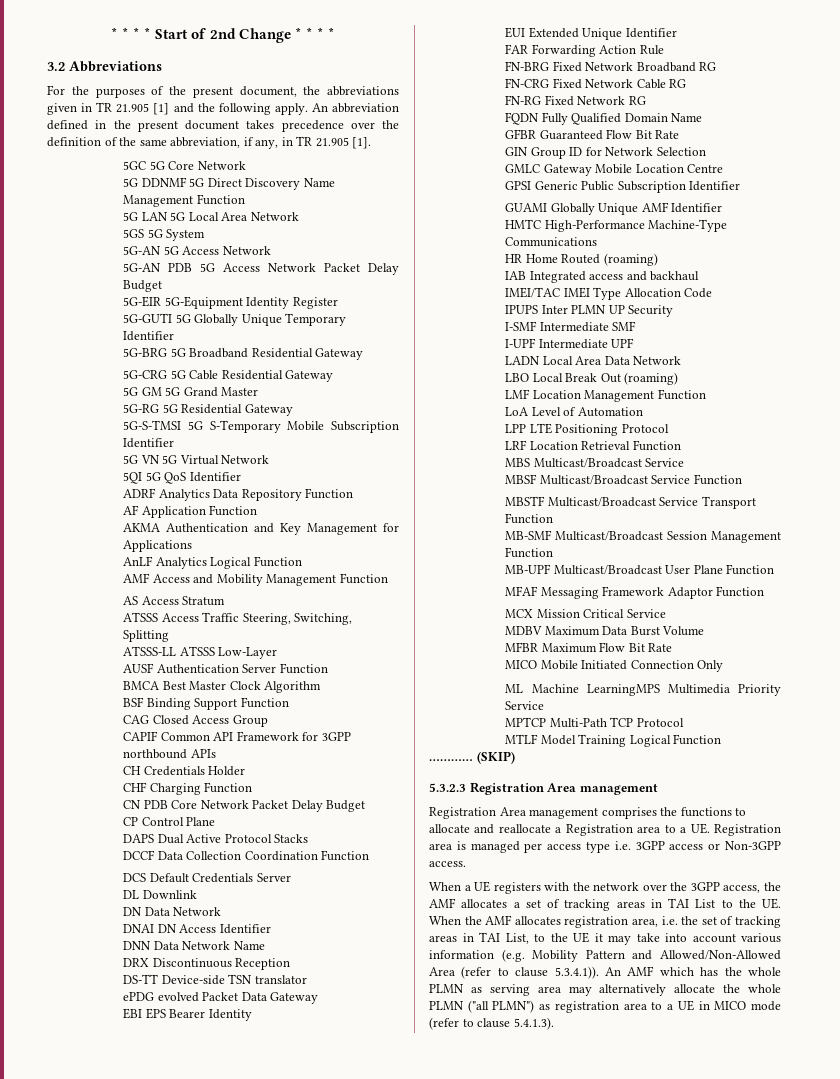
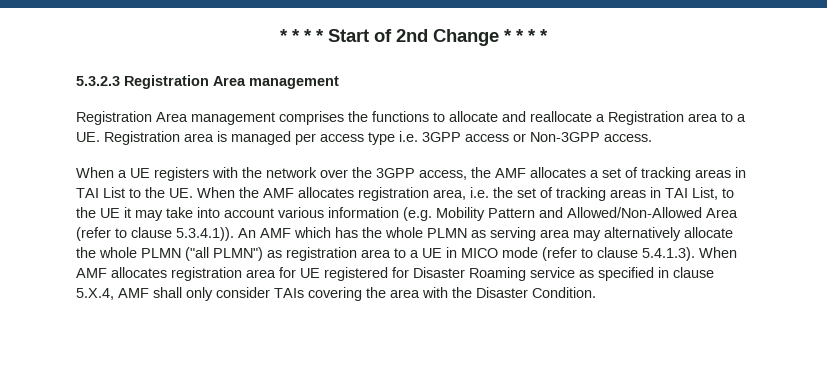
- 3.2 Abbreviations
- For the purposes of the present document, the abbreviations given in TR 21.905 [1] and the following apply. An abbreviation defined in the present document takes precedence over the definition of the same abbreviation, if any, in TR 21.905 [1].
- 5GC 5G Core Network
- 5G DDNMF 5G Direct Discovery Name Management Function
- 5G LAN 5G Local Area Network
- 5GS 5G System
- 5G-AN 5G Access Network
- 5G-AN PDB 5G Access Network Packet Delay Budget
- 5G-EIR 5G-Equipment Identity Register
- 5G-GUTI 5G Globally Unique Temporary Identifier
- 5G-BRG 5G Broadband Residential Gateway
- 5G-CRG 5G Cable Residential Gateway
- 5G GM 5G Grand Master
- 5G-RG 5G Residential Gateway
- 5G-S-TMSI 5G S-Temporary Mobile Subscription Identifier
- 5G VN 5G Virtual Network
- 5QI 5G QoS Identifier
- ADRF Analytics Data Repository Function
- AF Application Function
- AKMA Authentication and Key Management for Applications
- AnLF Analytics Logical Function
- AMF Access and Mobility Management Function
- AS Access Stratum
- ATSSS Access Traffic Steering, Switching, Splitting
- ATSSS-LL ATSSS Low-Layer
- AUSF Authentication Server Function
- BMCA Best Master Clock Algorithm
- BSF Binding Support Function
- CAG Closed Access Group
- CAPIF Common API Framework for 3GPP northbound APIs
- CH Credentials Holder
- CHF Charging Function
- CN PDB Core Network Packet Delay Budget
- CP Control Plane
- DAPS Dual Active Protocol Stacks
- DCCF Data Collection Coordination Function
- DCS Default Credentials Server
- DL Downlink
- DN Data Network
- DNAI DN Access Identifier
- DNN Data Network Name
- DRX Discontinuous Reception
- DS-TT Device-side TSN translator
- ePDG evolved Packet Data Gateway
- EBI EPS Bearer Identity
- EUI Extended Unique Identifier
- FAR Forwarding Action Rule
- FN-BRG Fixed Network Broadband RG
- FN-CRG Fixed Network Cable RG
- FN-RG Fixed Network RG
- FQDN Fully Qualified Domain Name
- GFBR Guaranteed Flow Bit Rate
- GIN Group ID for Network Selection
- GMLC Gateway Mobile Location Centre
- GPSI Generic Public Subscription Identifier
- GUAMI Globally Unique AMF Identifier
- HMTC High-Performance Machine-Type Communications
- HR Home Routed (roaming)
- IAB Integrated access and backhaul
- IMEI/TAC IMEI Type Allocation Code
- IPUPS Inter PLMN UP Security
- I-SMF Intermediate SMF
- I-UPF Intermediate UPF
- LADN Local Area Data Network
- LBO Local Break Out (roaming)
- LMF Location Management Function
- LoA Level of Automation
- LPP LTE Positioning Protocol
- LRF Location Retrieval Function
- MBS Multicast/Broadcast Service
- MBSF Multicast/Broadcast Service Function
- MBSTF Multicast/Broadcast Service Transport Function
- MB-SMF Multicast/Broadcast Session Management Function
- MB-UPF Multicast/Broadcast User Plane Function
- MFAF Messaging Framework Adaptor Function
- MCX Mission Critical Service
- MDBV Maximum Data Burst Volume
- MFBR Maximum Flow Bit Rate
- MICO Mobile Initiated Connection Only
- ML Machine LearningMPS Multimedia Priority Service
- MPTCP Multi-Path TCP Protocol
- MTLF Model Training Logical Function
- ………… (SKIP)
- When a UE registers with the network over the 3GPP access, the AMF allocates a set of tracking areas in TAI List to the UE. When the AMF allocates registration area, i.e. the set of tracking areas in TAI List, to the UE it may take into account various information (e.g. Mobility Pattern and Allowed/Non-Allowed Area (refer to clause 5.3.4.1)). An AMF which has the whole PLMN as serving area may alternatively allocate the whole PLMN ("all PLMN") as registration area to a UE in MICO mode (refer to clause 5.4.1.3).
+ When a UE registers with the network over the 3GPP access, the AMF allocates a set of tracking areas in TAI List to the UE. When the AMF allocates registration area, i.e. the set of tracking areas in TAI List, to the UE it may take into account various information (e.g. Mobility Pattern and Allowed/Non-Allowed Area (refer to clause 5.3.4.1)). An AMF which has the whole PLMN as serving area may alternatively allocate the whole PLMN ("all PLMN") as registration area to a UE in MICO mode (refer to clause 5.4.1.3). When AMF allocates registration area for UE registered for Disaster Roaming service as specified in clause 5.X.4, AMF shall only consider TAIs covering the area with the Disaster Condition.

